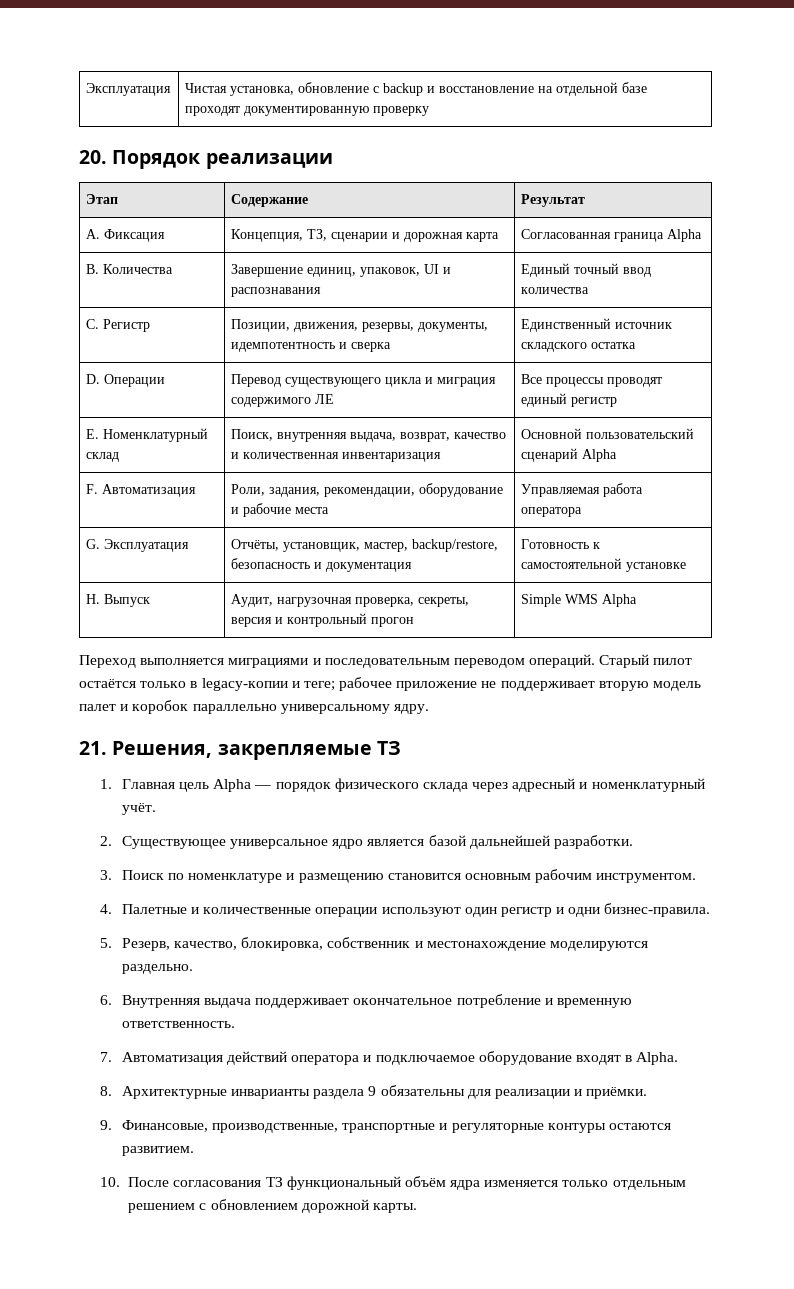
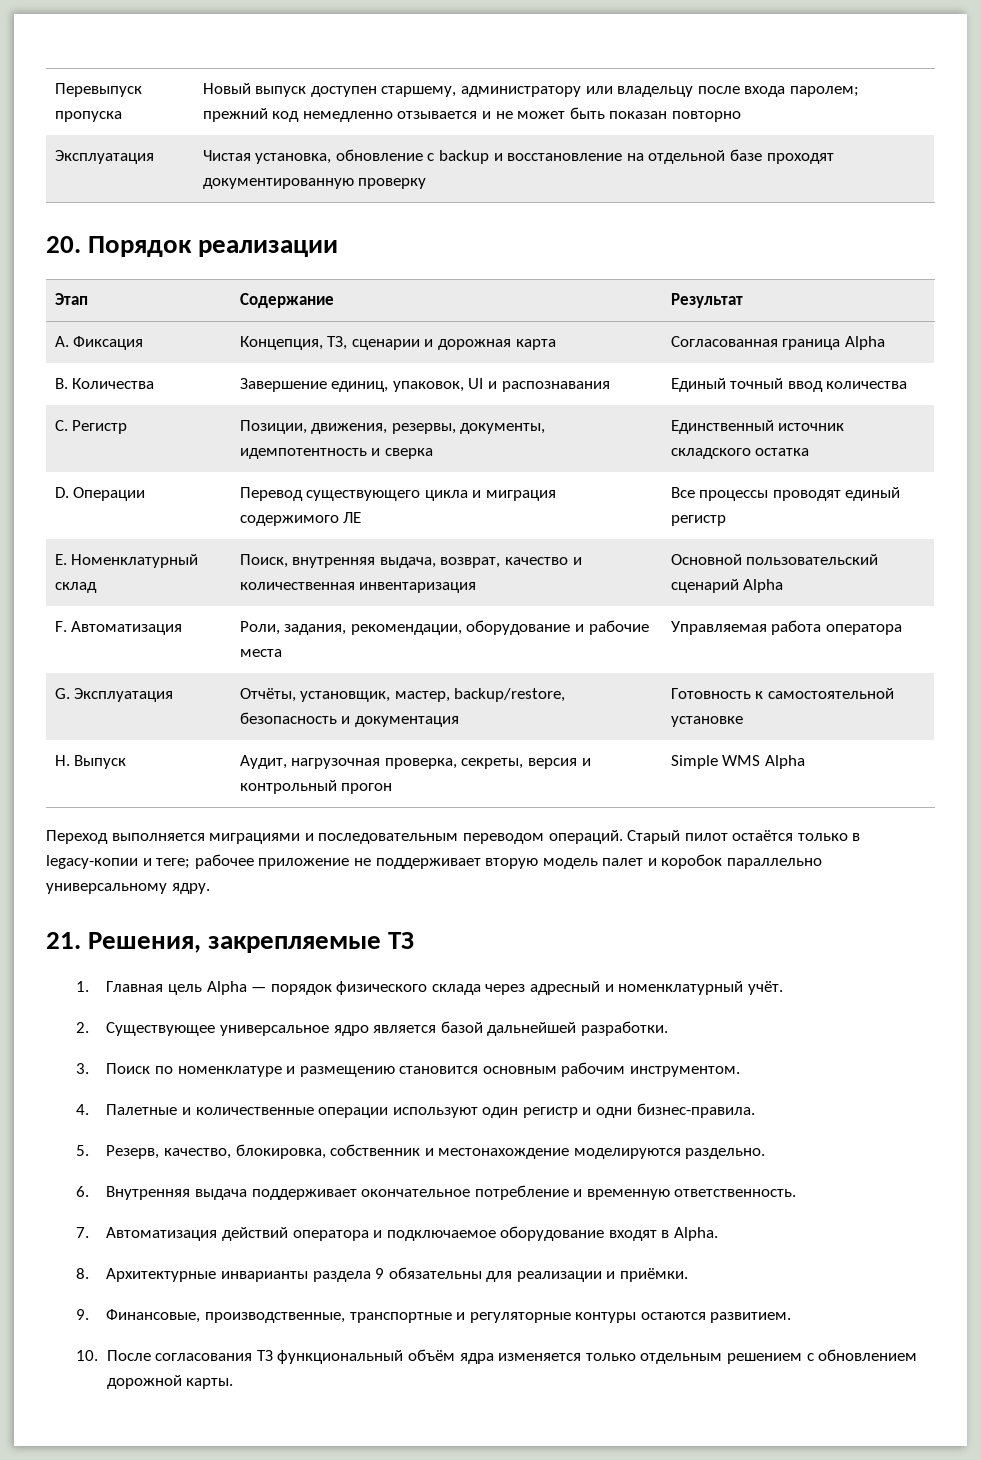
+ Перевыпуск пропуска | Новый выпуск доступен старшему, администратору или владельцу после входа паролем; прежний код немедленно отзывается и не может быть показан повторно

